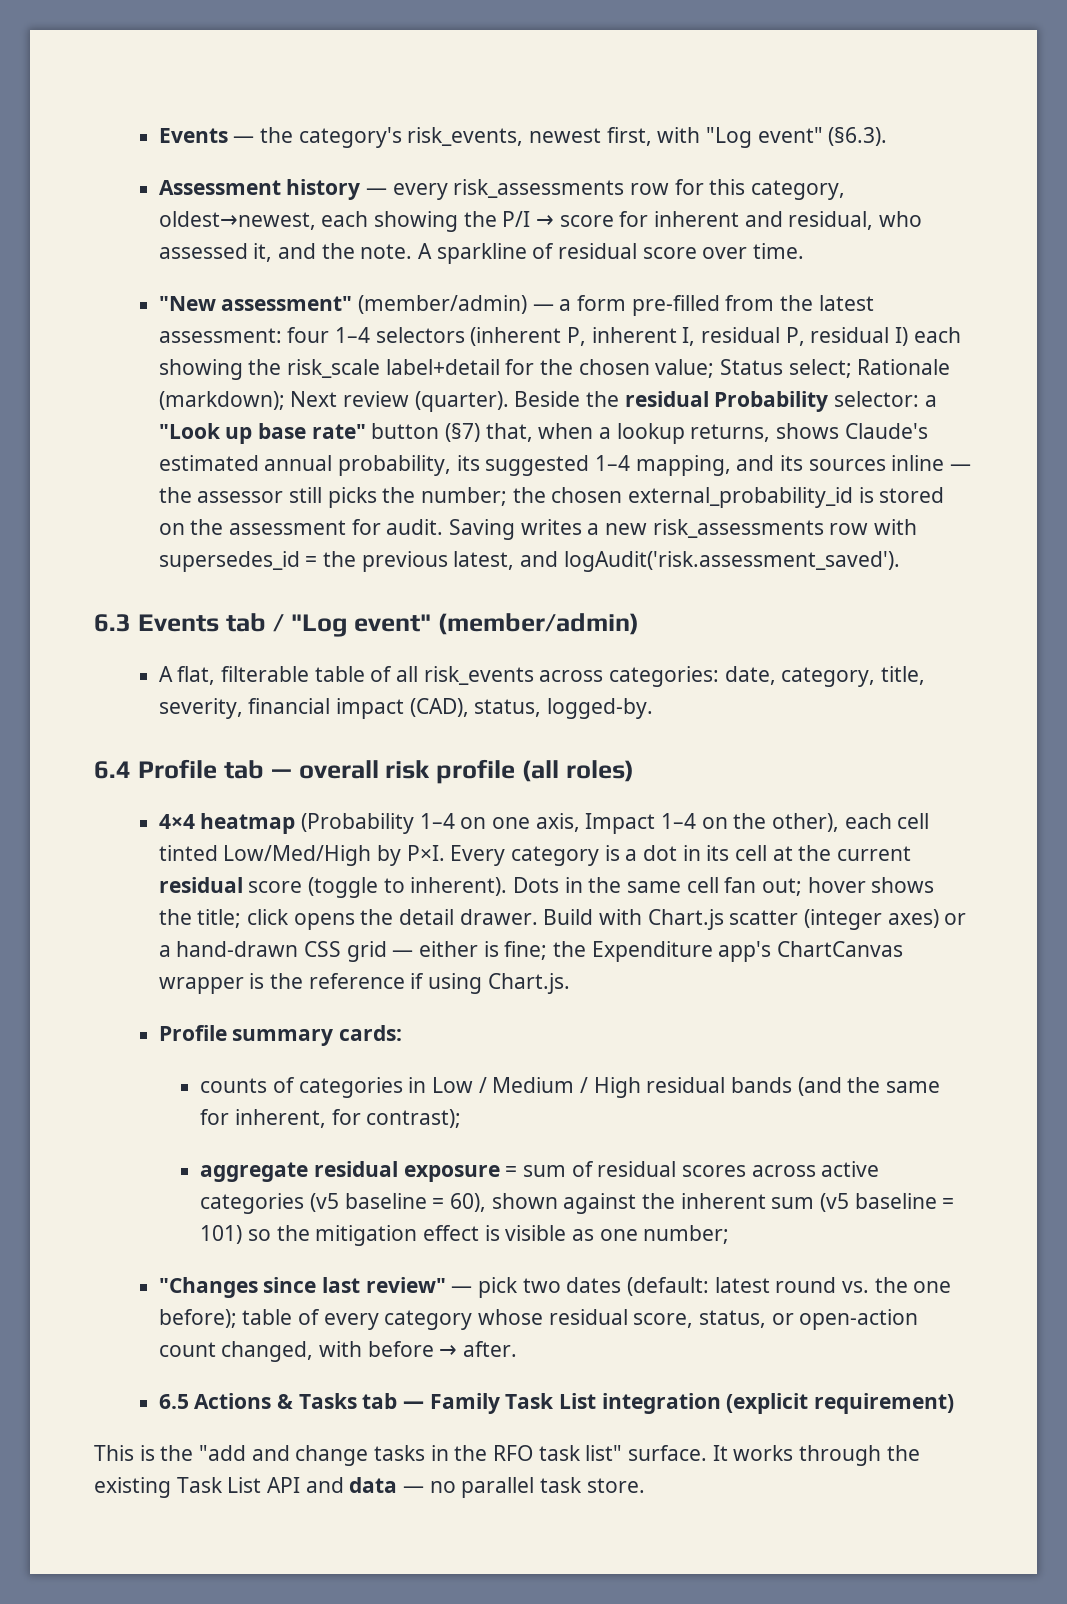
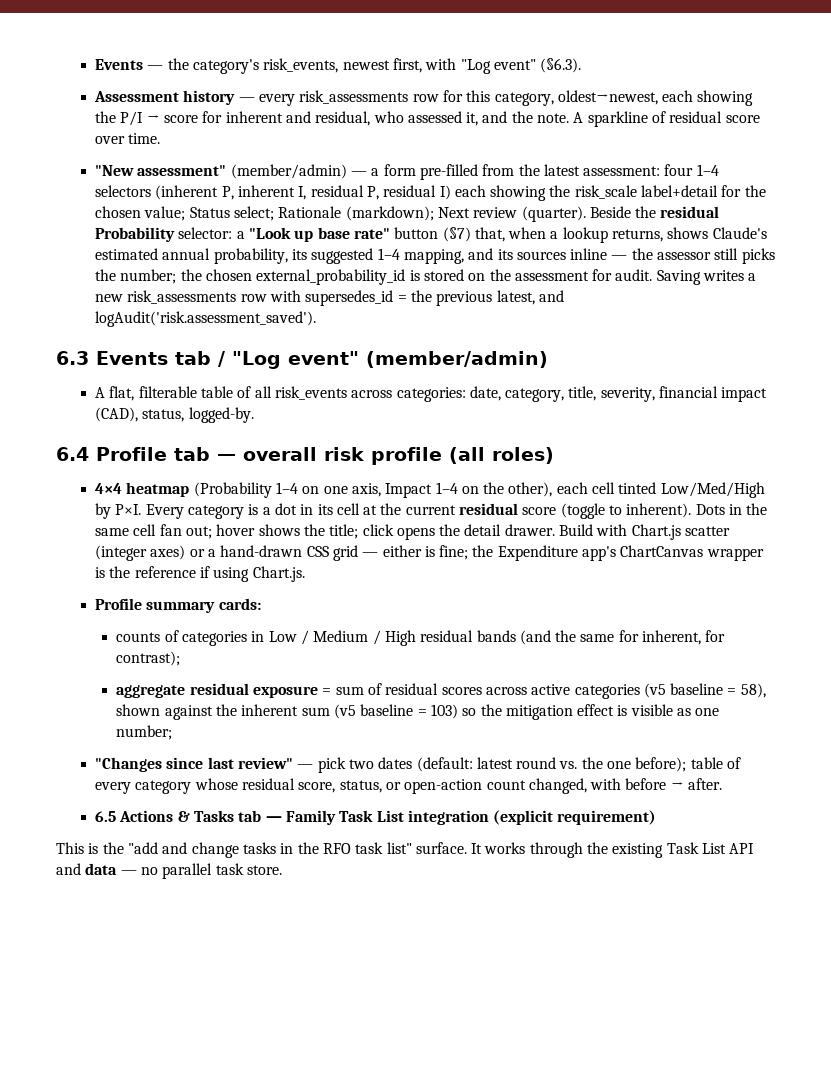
- aggregate residual exposure = sum of residual scores across active categories (v5 baseline = 60), shown against the inherent sum (v5 baseline = 101) so the mitigation effect is visible as one number;
+ aggregate residual exposure = sum of residual scores across active categories (v5 baseline = 58), shown against the inherent sum (v5 baseline = 103) so the mitigation effect is visible as one number;

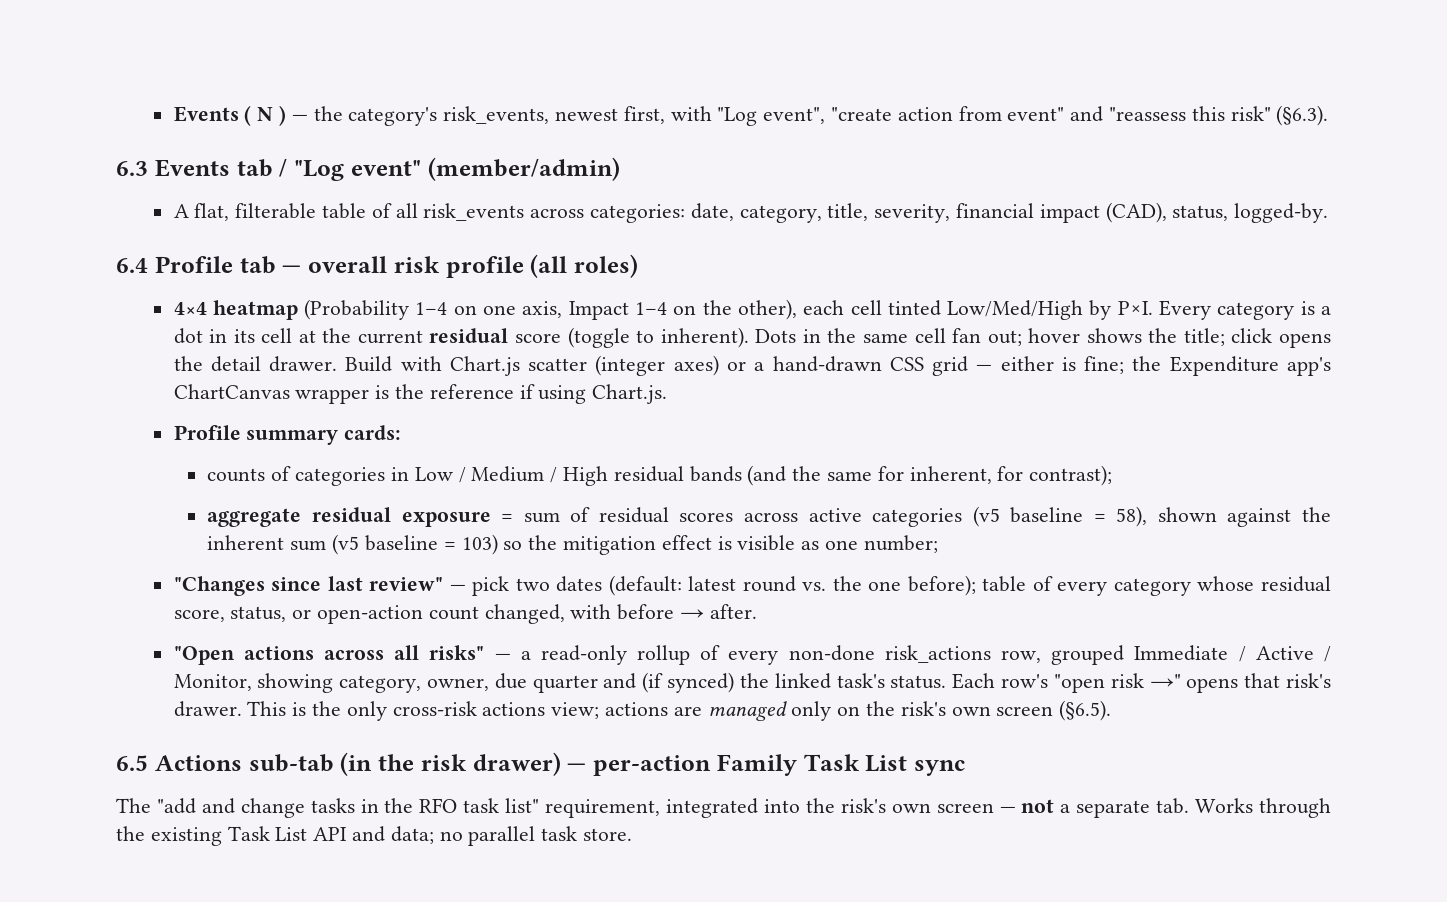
- Events — the category's risk_events, newest first, with "Log event" (§6.3).
- Assessment history — every risk_assessments row for this category, oldest→newest, each showing the P/I → score for inherent and residual, who assessed it, and the note. A sparkline of residual score over time.
- "New assessment" (member/admin) — a form pre-filled from the latest assessment: four 1–4 selectors (inherent P, inherent I, residual P, residual I) each showing the risk_scale label+detail for the chosen value; Status select; Rationale (markdown); Next review (quarter). Beside the residual Probability selector: a "Look up base rate" button (§7) that, when a lookup returns, shows Claude's estimated annual probability, its suggested 1–4 mapping, and its sources inline — the assessor still picks the number; the chosen external_probability_id is stored on the assessment for audit. Saving writes a new risk_assessments row with supersedes_id = the previous latest, and logAudit('risk.assessment_saved').
+ Events ( N ) — the category's risk_events, newest first, with "Log event", "create action from event" and "reassess this risk" (§6.3).
- 6.5 Actions & Tasks tab — Family Task List integration (explicit requirement)
- This is the "add and change tasks in the RFO task list" surface. It works through the existing Task List API and data — no parallel task store.
+ "Open actions across all risks" — a read-only rollup of every non-done risk_actions row, grouped Immediate / Active / Monitor, showing category, owner, due quarter and (if synced) the linked task's status. Each row's "open risk →" opens that risk's drawer. This is the only cross-risk actions view; actions are managed only on the risk's own screen (§6.5).
+ 6.5 Actions sub-tab (in the risk drawer) — per-action Family Task List sync
+ The "add and change tasks in the RFO task list" requirement, integrated into the risk's own screen — not a separate tab. Works through the existing Task List API and data; no parallel task store.

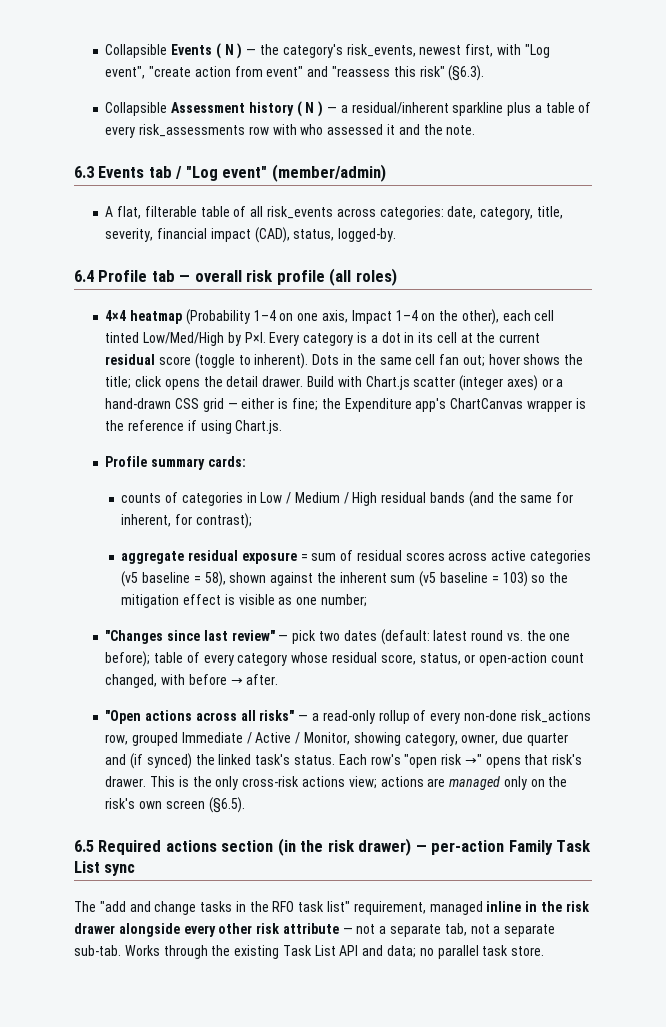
- Events ( N ) — the category's risk_events, newest first, with "Log event", "create action from event" and "reassess this risk" (§6.3).
+ Collapsible Events ( N ) — the category's risk_events, newest first, with "Log event", "create action from event" and "reassess this risk" (§6.3).
+ Collapsible Assessment history ( N ) — a residual/inherent sparkline plus a table of every risk_assessments row with who assessed it and the note.
- 6.5 Actions sub-tab (in the risk drawer) — per-action Family Task List sync
+ 6.5 Required actions section (in the risk drawer) — per-action Family Task List sync
- The "add and change tasks in the RFO task list" requirement, integrated into the risk's own screen — not a separate tab. Works through the existing Task List API and data; no parallel task store.
+ The "add and change tasks in the RFO task list" requirement, managed inline in the risk drawer alongside every other risk attribute — not a separate tab, not a separate sub-tab. Works through the existing Task List API and data; no parallel task store.

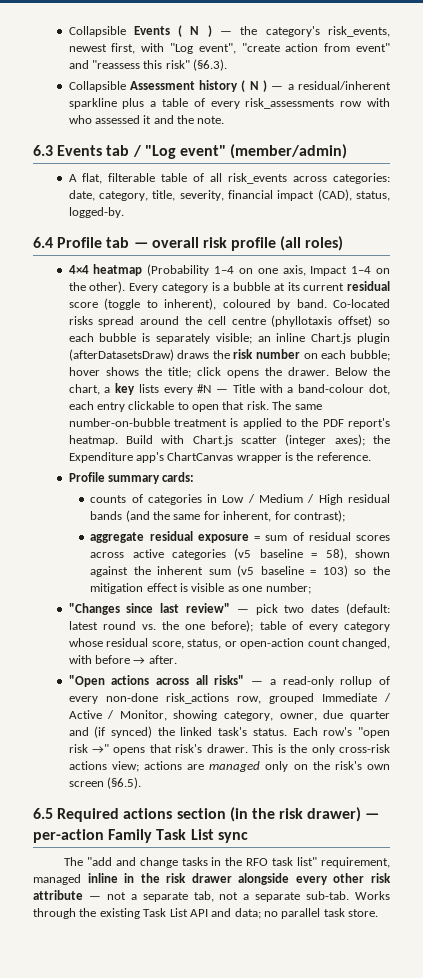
- 4×4 heatmap (Probability 1–4 on one axis, Impact 1–4 on the other), each cell tinted Low/Med/High by P×I. Every category is a dot in its cell at the current residual score (toggle to inherent). Dots in the same cell fan out; hover shows the title; click opens the detail drawer.
+ 4×4 heatmap (Probability 1–4 on one axis, Impact 1–4 on the other). Every category is a bubble at its current residual score (toggle to inherent), coloured by band. Co-located risks spread around the cell centre (phyllotaxis offset) so each bubble is separately visible; an inline Chart.js plugin (afterDatasetsDraw) draws the risk number on each bubble; hover shows the title; click opens the drawer. Below the chart, a key lists every #N — Title with a band-colour dot, each entry clickable to open that risk. The same number-on-bubble treatment is applied to the PDF report's heatmap.
- Build with Chart.js scatter (integer axes) or a hand-drawn CSS grid — either is fine; the Expenditure app's ChartCanvas wrapper is the reference if using Chart.js.
+ Build with Chart.js scatter (integer axes); the Expenditure app's ChartCanvas wrapper is the reference.

